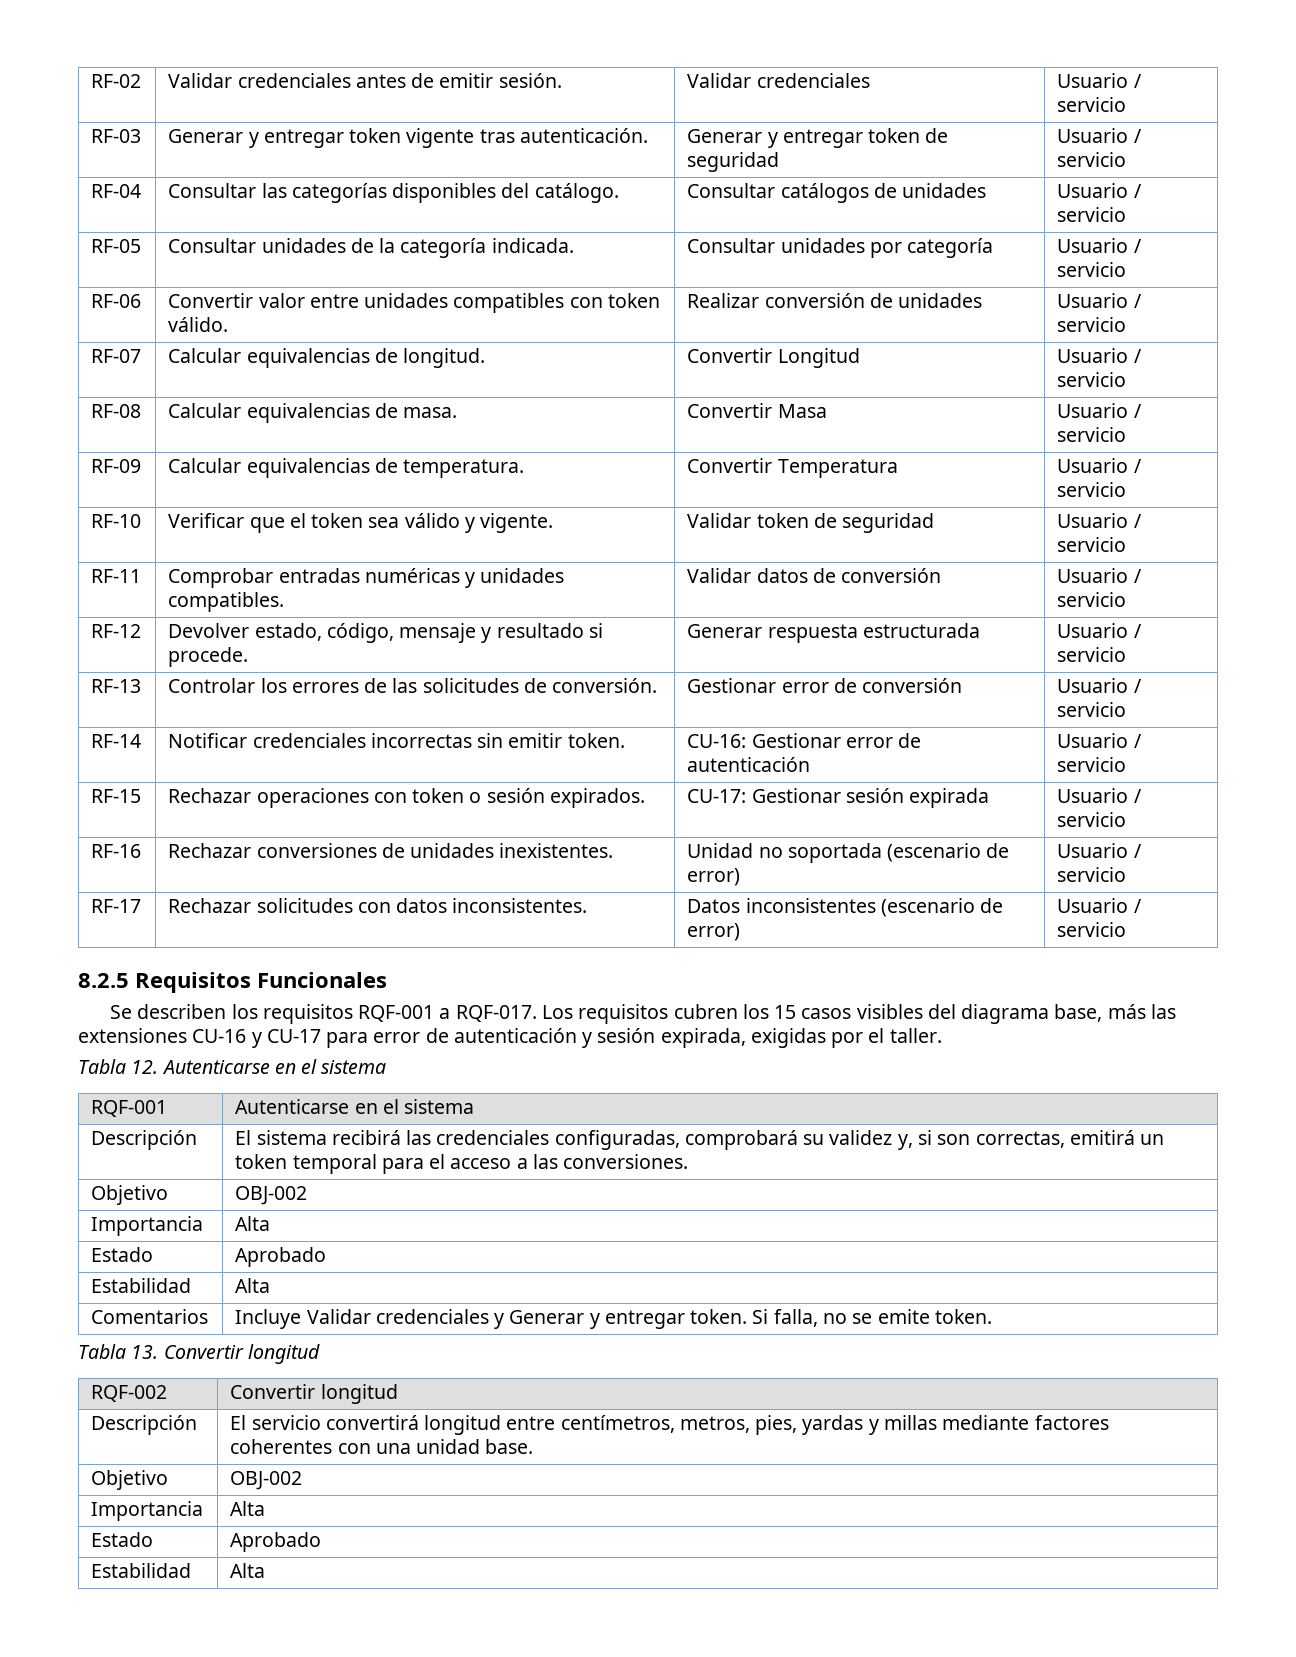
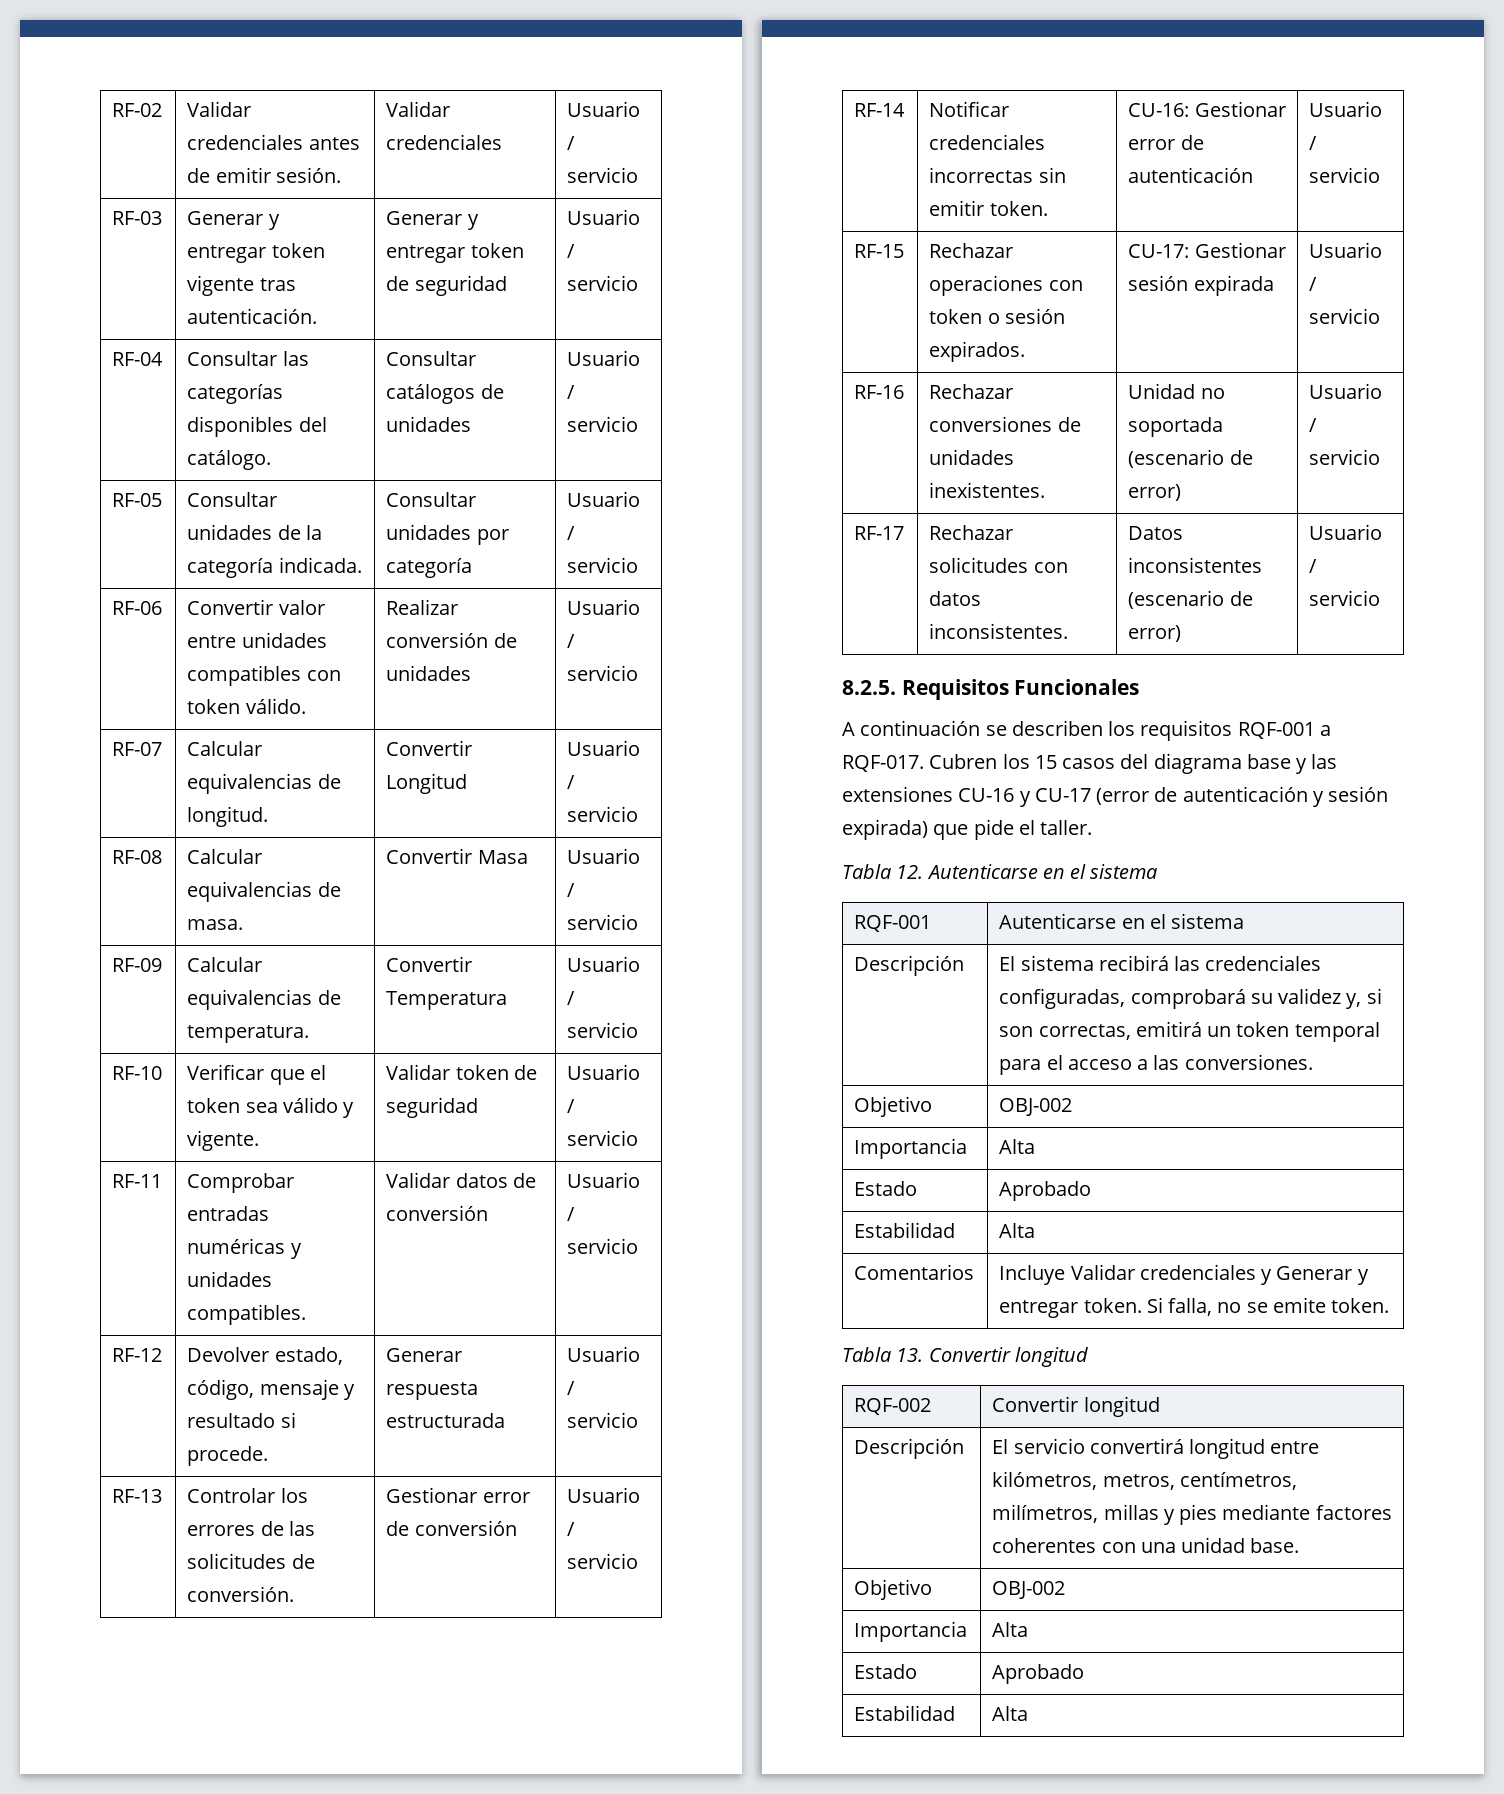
- 8.2.5 Requisitos Funcionales
+ 8.2.5. Requisitos Funcionales
- Se describen los requisitos RQF-001 a RQF-017.
+ A continuación se describen los requisitos RQF-001 a RQF-017.
- Los requisitos cubren los 15 casos visibles del diagrama base, más las extensiones CU-16 y CU-17 para error de autenticación y sesión expirada, exigidas por el taller.
+ Cubren los 15 casos del diagrama base y las extensiones CU-16 y CU-17 (error de autenticación y sesión expirada) que pide el taller.
- Descripción | El servicio convertirá longitud entre centímetros, metros, pies, yardas y millas mediante factores coherentes con una unidad base.
+ Descripción | El servicio convertirá longitud entre kilómetros, metros, centímetros, milímetros, millas y pies mediante factores coherentes con una unidad base.

